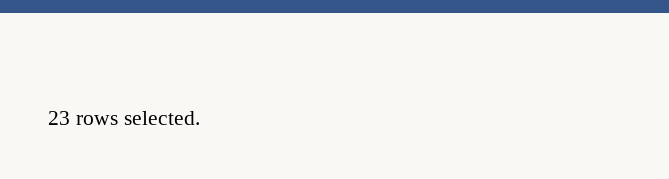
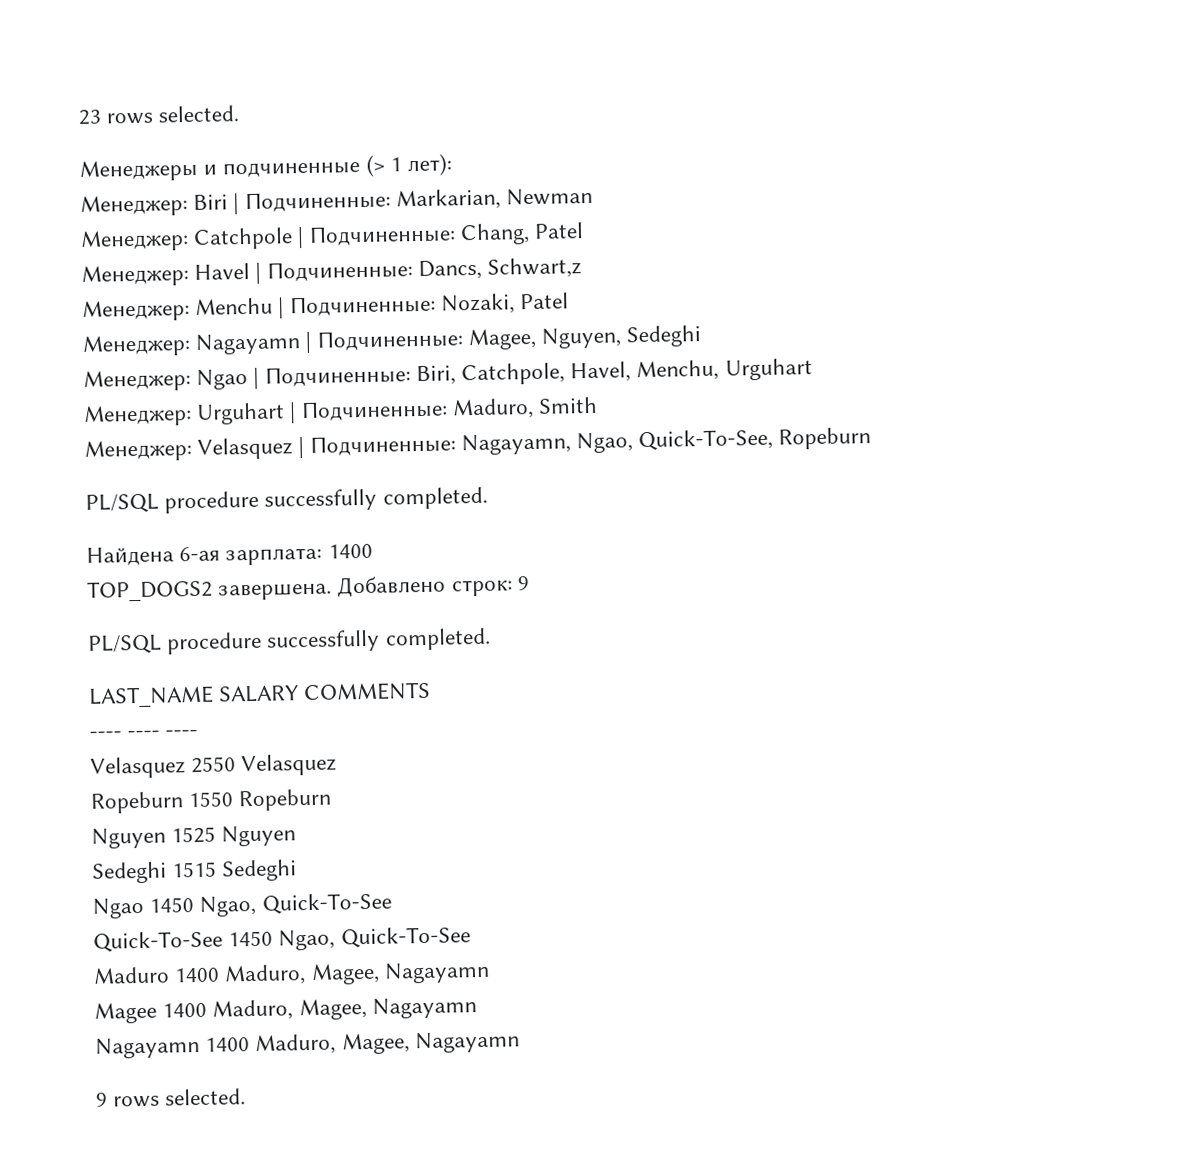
+ Менеджеры и подчиненные (> 1 лет):
+ Менеджер: Biri | Подчиненные: Markarian, Newman
+ Менеджер: Catchpole | Подчиненные: Chang, Patel
+ Менеджер: Havel | Подчиненные: Dancs, Schwart,z
+ Менеджер: Menchu | Подчиненные: Nozaki, Patel
+ Менеджер: Nagayamn | Подчиненные: Magee, Nguyen, Sedeghi
+ Менеджер: Ngao | Подчиненные: Biri, Catchpole, Havel, Menchu, Urguhart
+ Менеджер: Urguhart | Подчиненные: Maduro, Smith
+ Менеджер: Velasquez | Подчиненные: Nagayamn, Ngao, Quick-To-See, Ropeburn
+ PL/SQL procedure successfully completed.
+ Найдена 6-ая зарплата: 1400
+ TOP_DOGS2 завершена. Добавлено строк: 9
+ PL/SQL procedure successfully completed.
+ LAST_NAME SALARY COMMENTS
+ ---- ---- ----
+ Velasquez 2550 Velasquez
+ Ropeburn 1550 Ropeburn
+ Nguyen 1525 Nguyen
+ Sedeghi 1515 Sedeghi
+ Ngao 1450 Ngao, Quick-To-See
+ Quick-To-See 1450 Ngao, Quick-To-See
+ Maduro 1400 Maduro, Magee, Nagayamn
+ Magee 1400 Maduro, Magee, Nagayamn
+ Nagayamn 1400 Maduro, Magee, Nagayamn
+ 9 rows selected.

